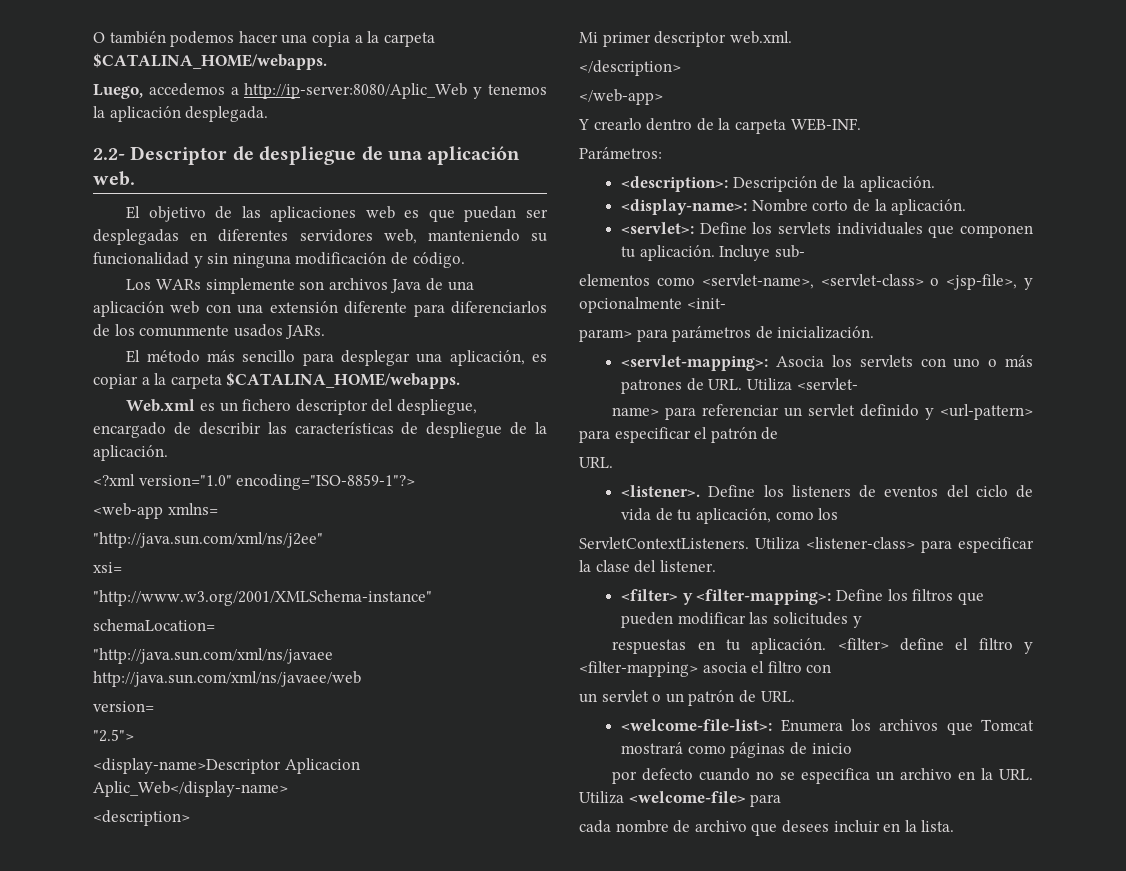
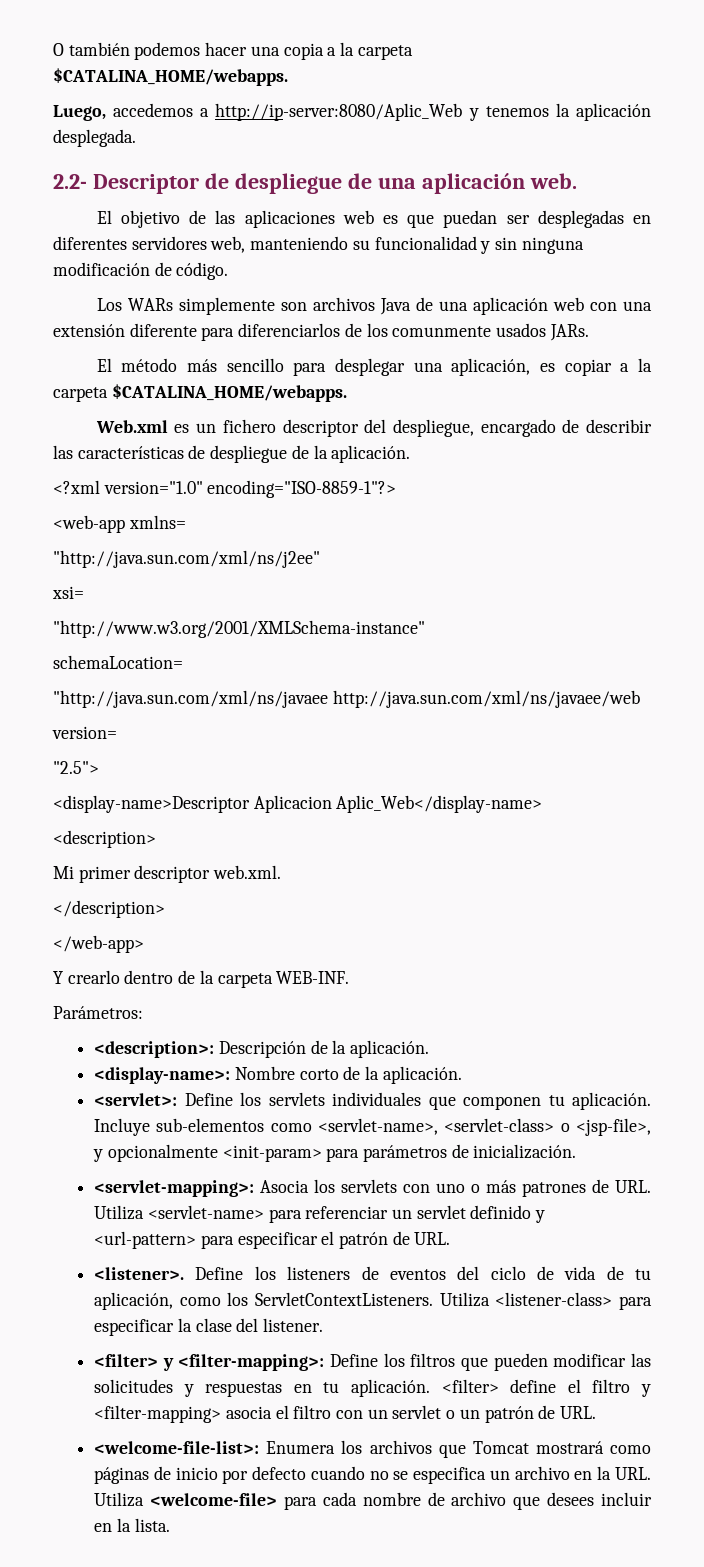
- Incluye sub-
- elementos como <servlet-name>, <servlet-class> o <jsp-file>, y opcionalmente <init-
- param> para parámetros de inicialización.
+ Incluye sub-elementos como <servlet-name>, <servlet-class> o <jsp-file>, y opcionalmente <init-param> para parámetros de inicialización.
- <servlet-mapping>: Asocia los servlets con uno o más patrones de URL. Utiliza <servlet-
- name> para referenciar un servlet definido y <url-pattern> para especificar el patrón de
- URL.
+ <servlet-mapping>: Asocia los servlets con uno o más patrones de URL. Utiliza <servlet-name> para referenciar un servlet definido y <url-pattern> para especificar el patrón de URL.
- Define los listeners de eventos del ciclo de vida de tu aplicación, como los
- ServletContextListeners.
+ Define los listeners de eventos del ciclo de vida de tu aplicación, como los ServletContextListeners.
- <filter> y <filter-mapping>: Define los filtros que pueden modificar las solicitudes y
- respuestas en tu aplicación.
+ <filter> y <filter-mapping>: Define los filtros que pueden modificar las solicitudes y respuestas en tu aplicación.
- <filter> define el filtro y <filter-mapping> asocia el filtro con
- un servlet o un patrón de URL.
+ <filter> define el filtro y <filter-mapping> asocia el filtro con un servlet o un patrón de URL.
- <welcome-file-list>: Enumera los archivos que Tomcat mostrará como páginas de inicio
- por defecto cuando no se especifica un archivo en la URL. Utiliza <welcome-file> para
- cada nombre de archivo que desees incluir en la lista.
+ <welcome-file-list>: Enumera los archivos que Tomcat mostrará como páginas de inicio por defecto cuando no se especifica un archivo en la URL. Utiliza <welcome-file> para cada nombre de archivo que desees incluir en la lista.

